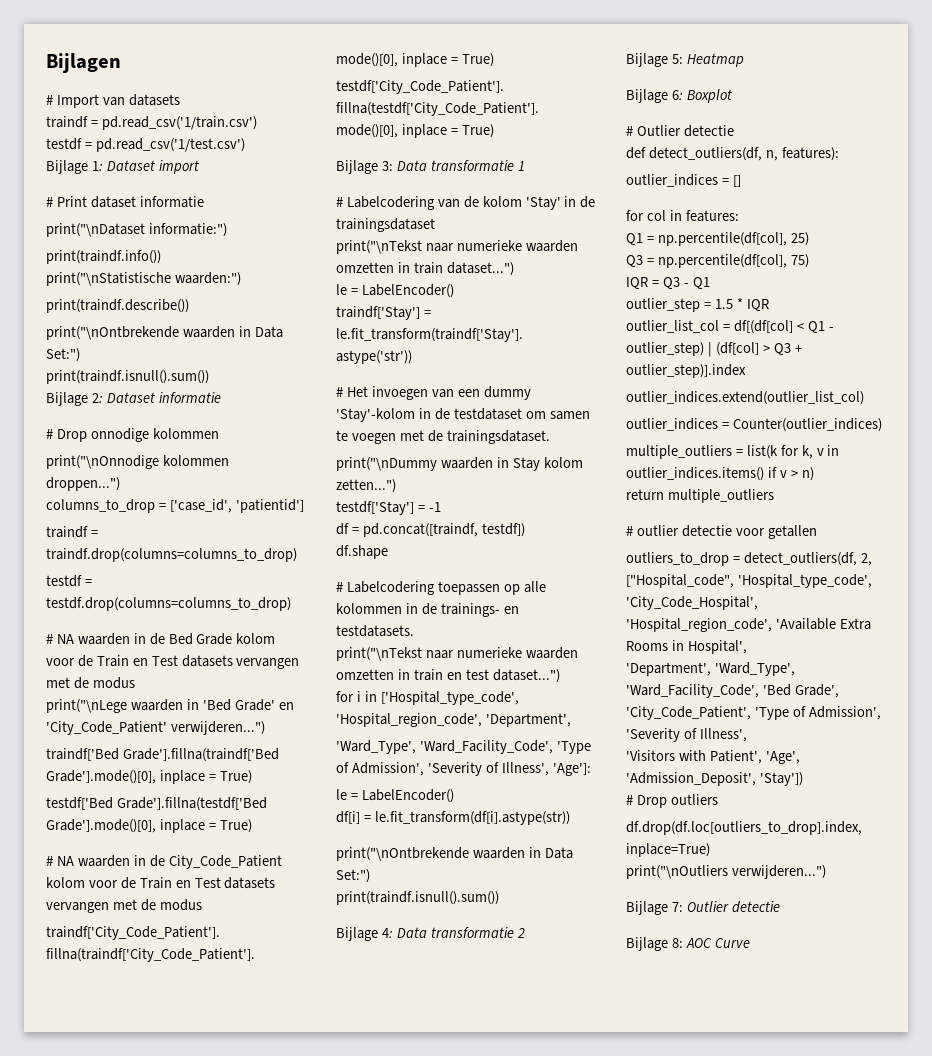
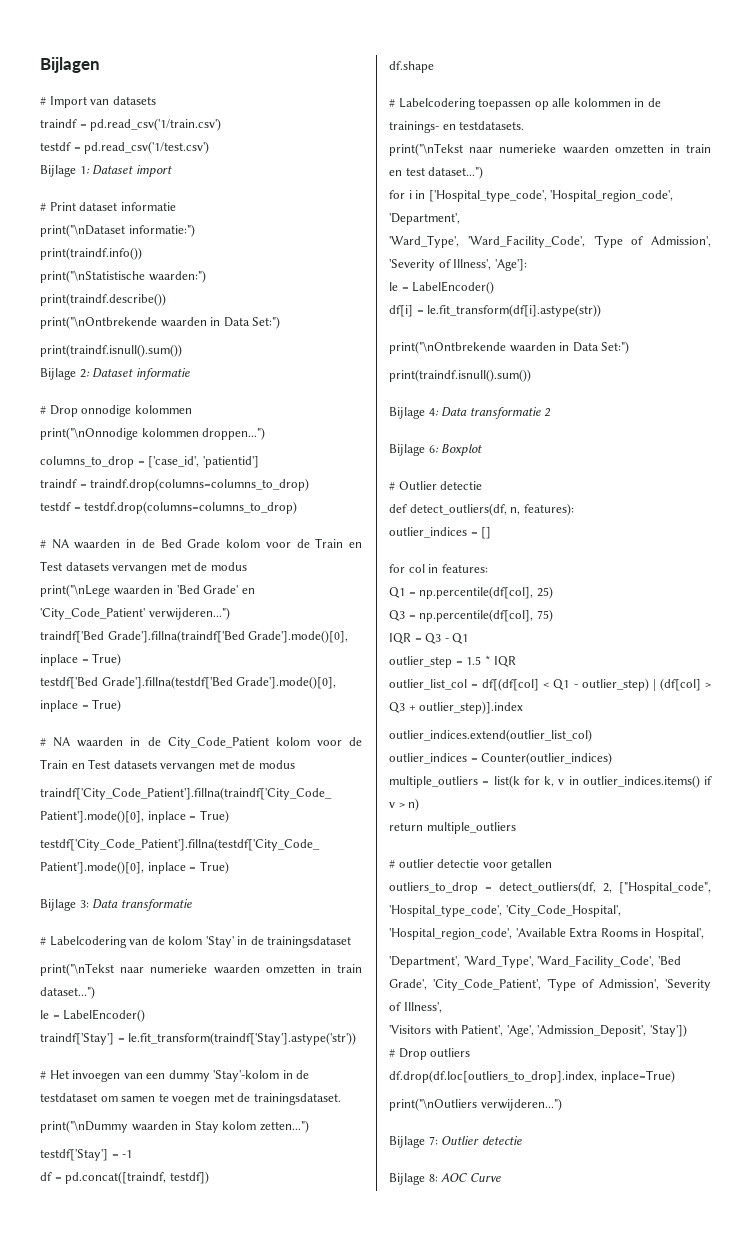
- Bijlage 3: Data transformatie 1
+ Bijlage 3: Data transformatie
- Bijlage 5: Heatmap

